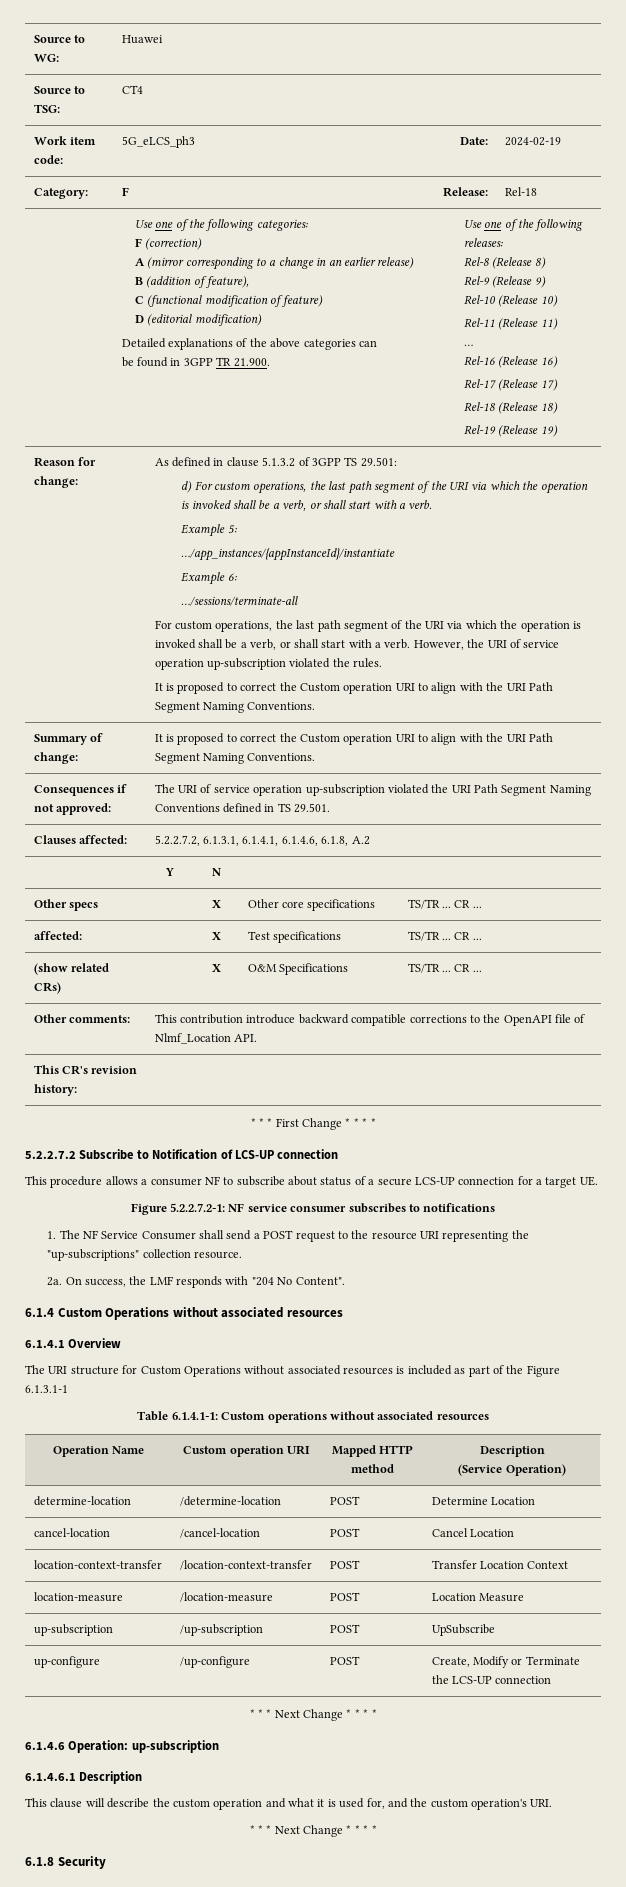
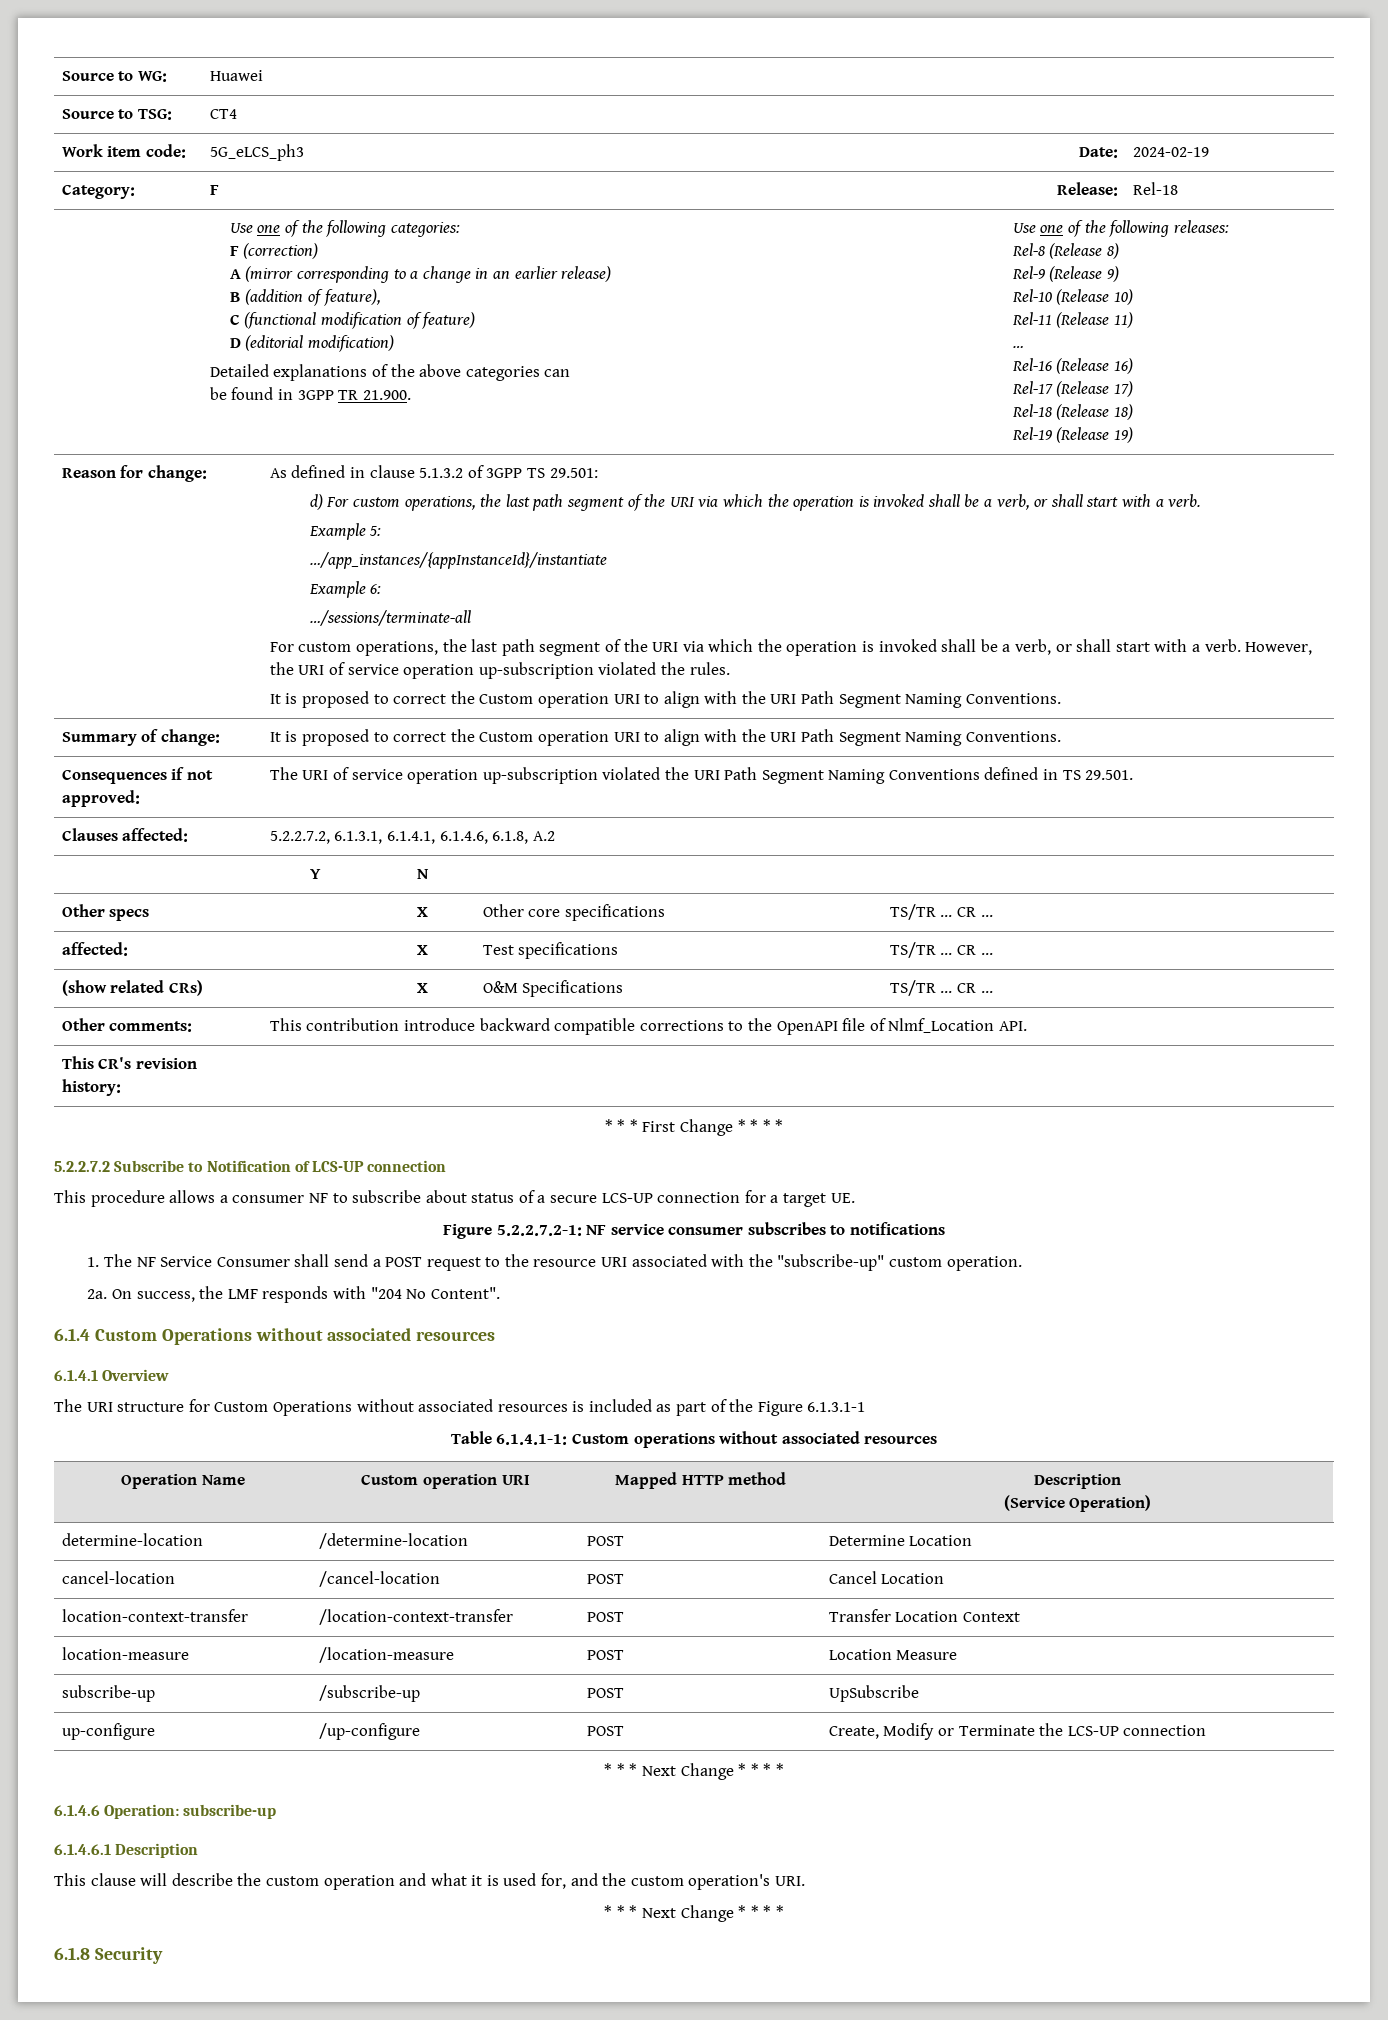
- 1. The NF Service Consumer shall send a POST request to the resource URI representing the "up-subscriptions" collection resource.
+ 1. The NF Service Consumer shall send a POST request to the resource URI associated with the "subscribe-up" custom operation.
- up-subscription | /up-subscription | POST | UpSubscribe
+ subscribe-up | /subscribe-up | POST | UpSubscribe
- 6.1.4.6 Operation: up-subscription
+ 6.1.4.6 Operation: subscribe-up

